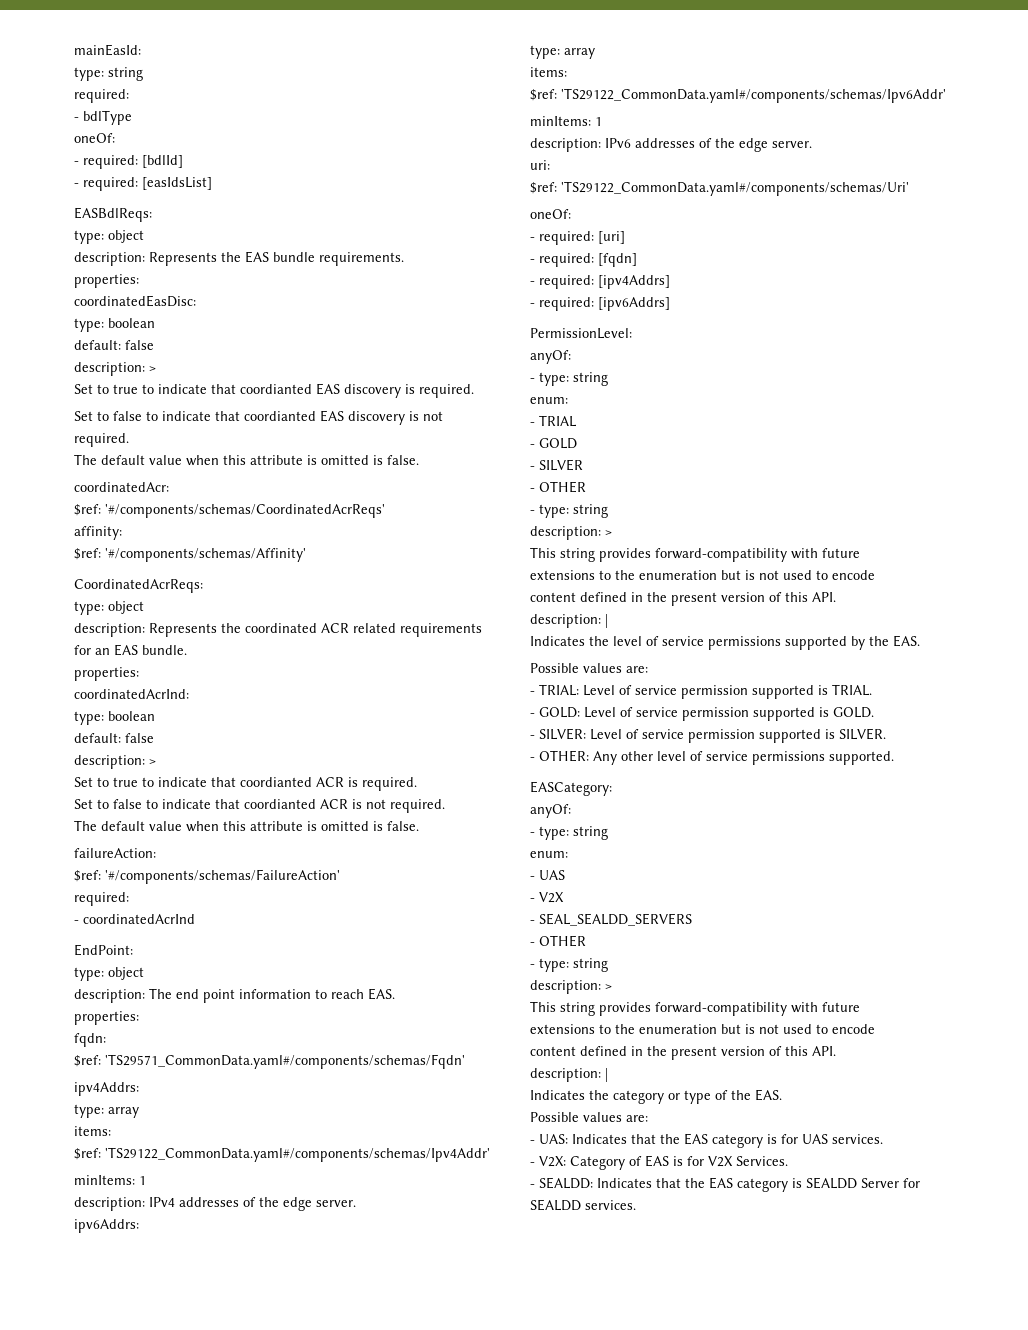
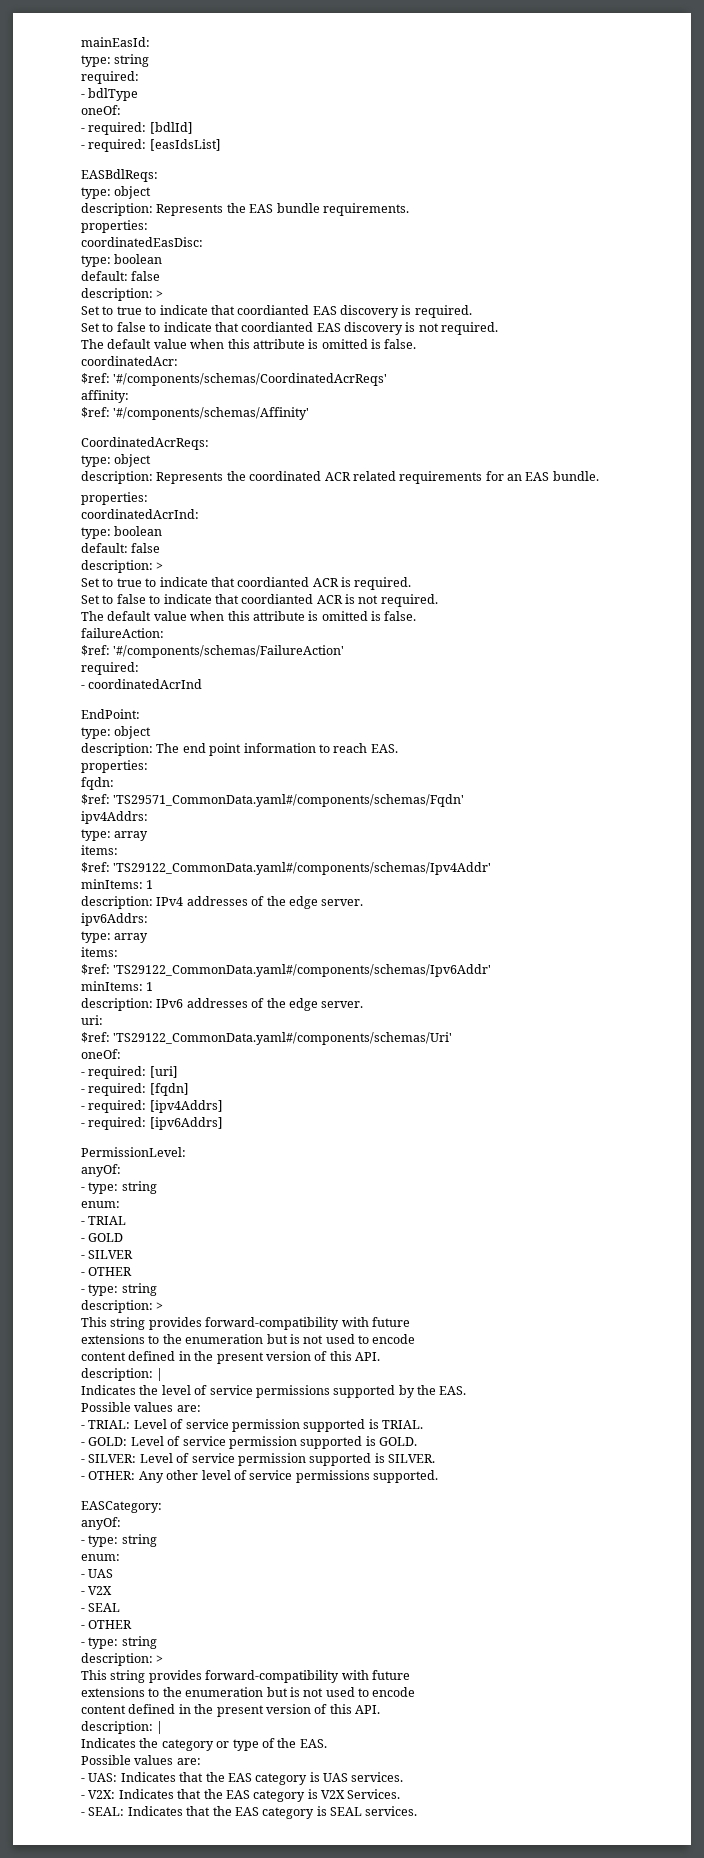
- - SEAL_SEALDD_SERVERS
+ - SEAL
- - UAS: Indicates that the EAS category is for UAS services.
+ - UAS: Indicates that the EAS category is UAS services.
- - V2X: Category of EAS is for V2X Services.
- - SEALDD: Indicates that the EAS category is SEALDD Server for SEALDD services.
+ - V2X: Indicates that the EAS category is V2X Services.
+ - SEAL: Indicates that the EAS category is SEAL services.

